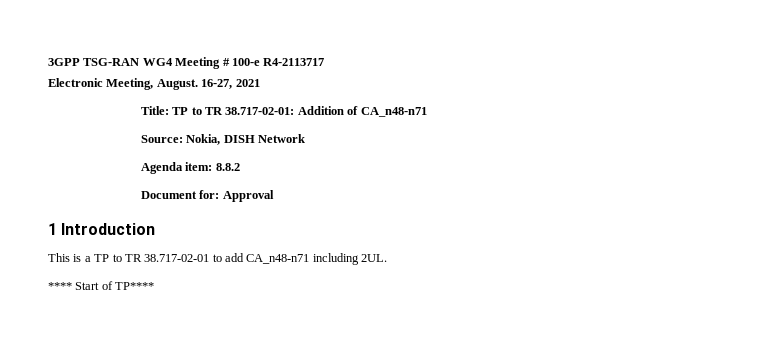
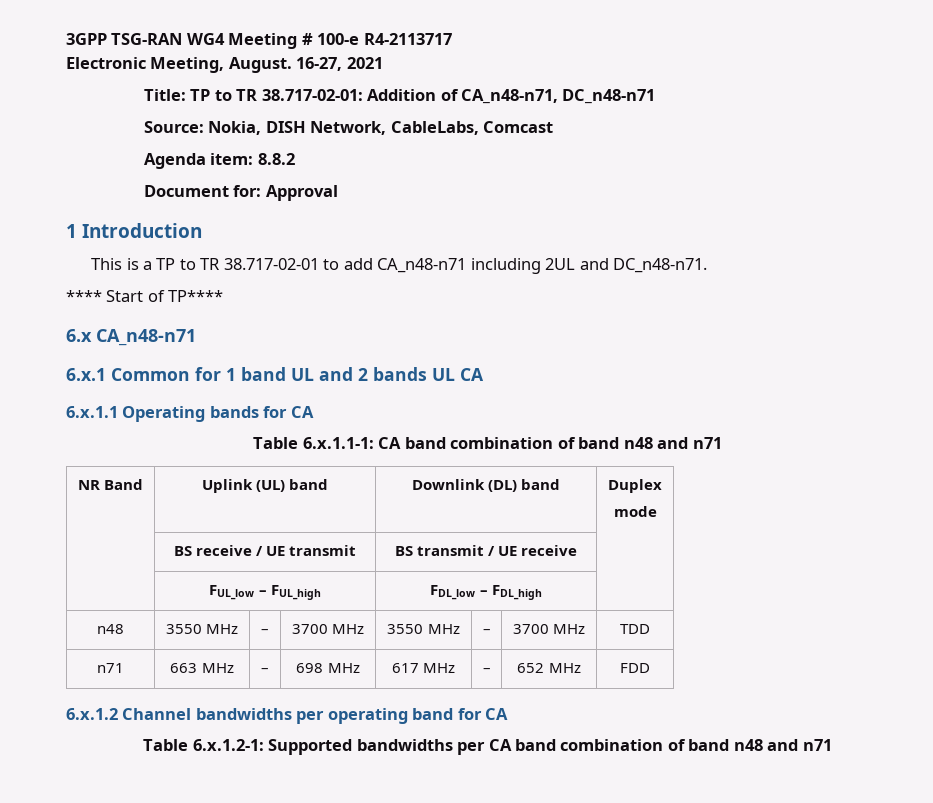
- Title: TP to TR 38.717-02-01: Addition of CA_n48-n71
+ Title: TP to TR 38.717-02-01: Addition of CA_n48-n71, DC_n48-n71
- Source: Nokia, DISH Network
+ Source: Nokia, DISH Network, CableLabs, Comcast
- This is a TP to TR 38.717-02-01 to add CA_n48-n71 including 2UL.
+ This is a TP to TR 38.717-02-01 to add CA_n48-n71 including 2UL and DC_n48-n71.
+ 6.x CA_n48-n71
+ 6.x.1 Common for 1 band UL and 2 bands UL CA
+ 6.x.1.1 Operating bands for CA
+ Table 6.x.1.1-1: CA band combination of band n48 and n71
+ NR Band | Uplink (UL) band | Downlink (DL) band | Duplex
+ mode
+ | BS receive / UE transmit | BS transmit / UE receive |
+ | FUL_low – FUL_high | FDL_low – FDL_high |
+ n48 | 3550 MHz | – | 3700 MHz | 3550 MHz | – | 3700 MHz | TDD
+ n71 | 663 MHz | – | 698 MHz | 617 MHz | – | 652 MHz | FDD
+ 6.x.1.2 Channel bandwidths per operating band for CA
+ Table 6.x.1.2-1: Supported bandwidths per CA band combination of band n48 and n71

